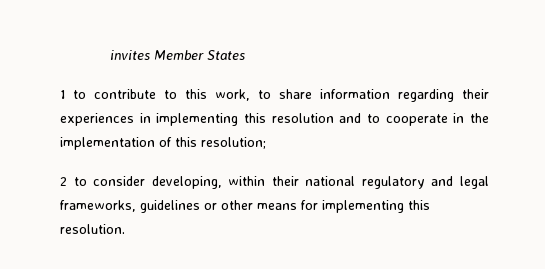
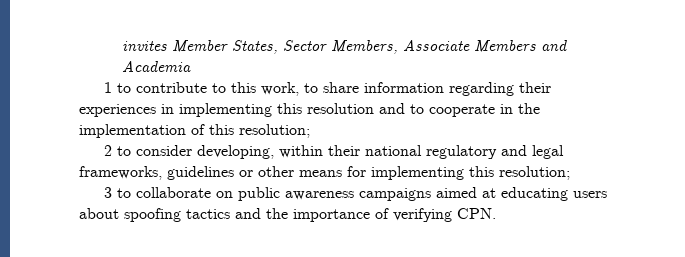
- invites Member States
+ invites Member States, Sector Members, Associate Members and Academia
- 2 to consider developing, within their national regulatory and legal frameworks, guidelines or other means for implementing this resolution.
+ 2 to consider developing, within their national regulatory and legal frameworks, guidelines or other means for implementing this resolution;
+ 3 to collaborate on public awareness campaigns aimed at educating users about spoofing tactics and the importance of verifying CPN.

